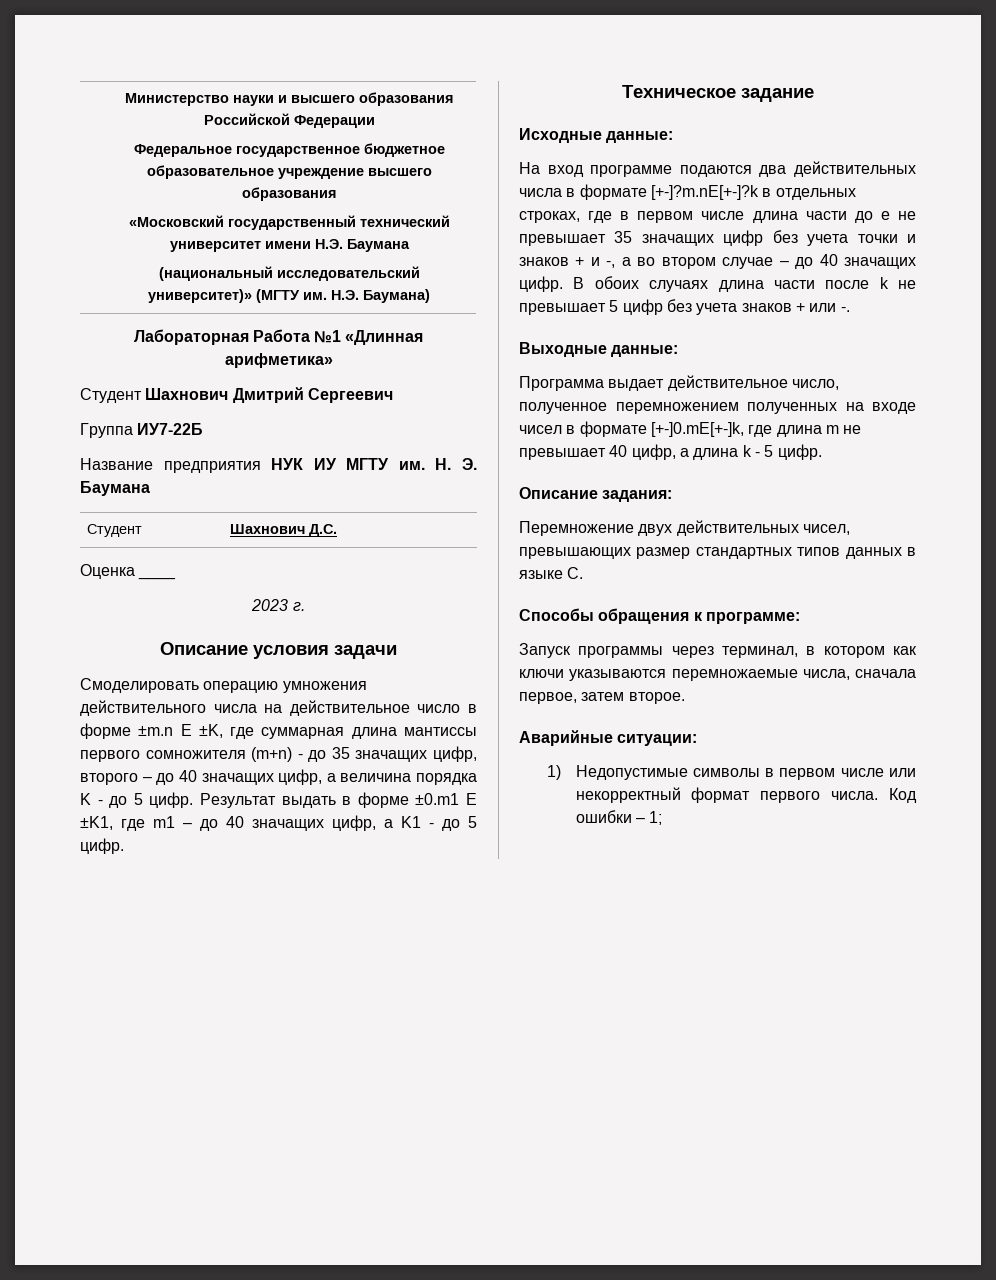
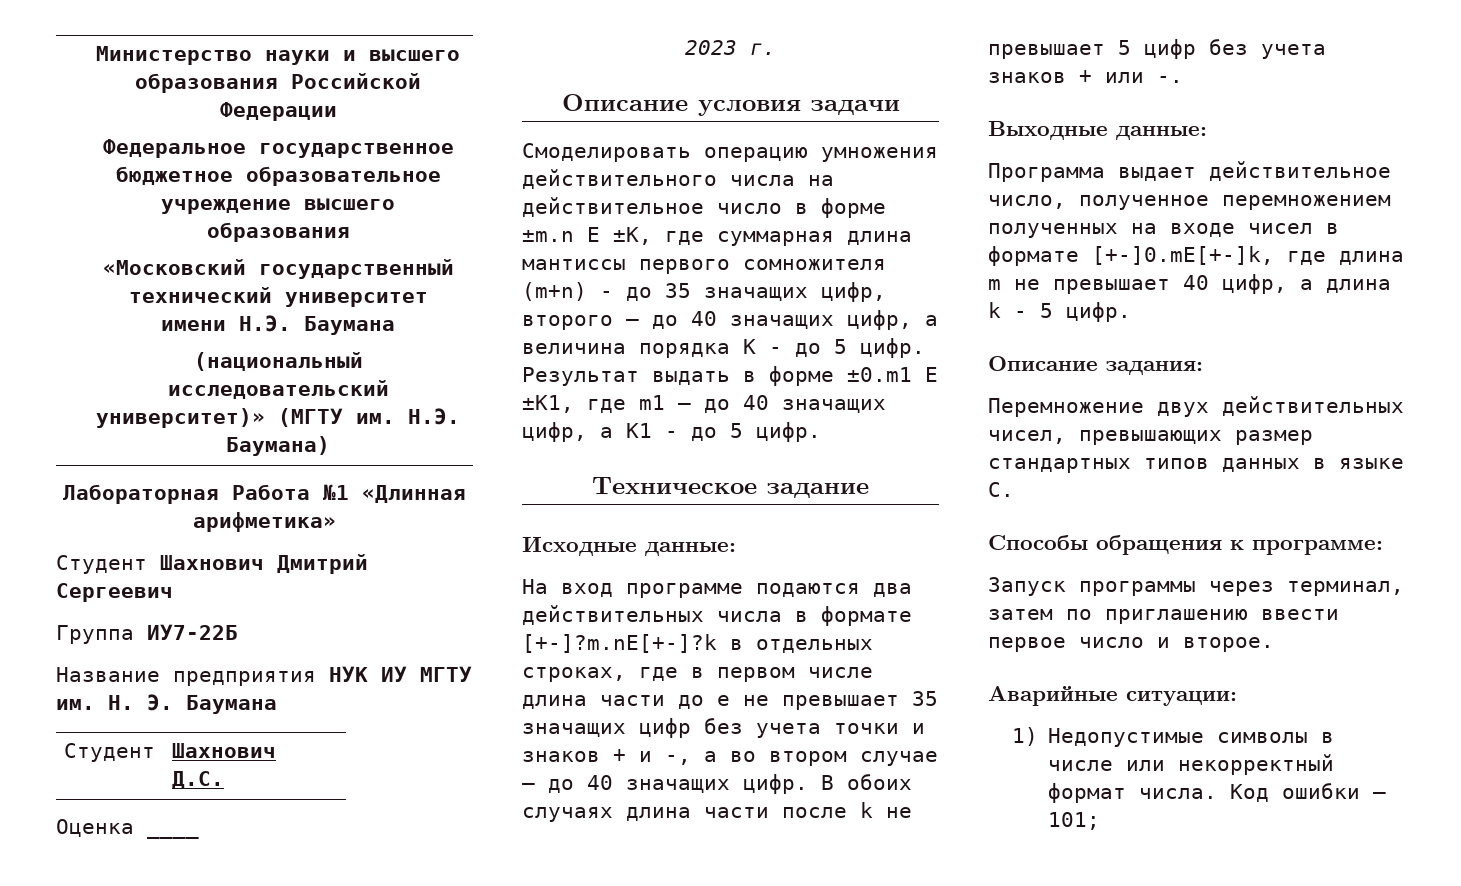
- Запуск программы через терминал, в котором как ключи указываются перемножаемые числа, сначала первое, затем второе.
+ Запуск программы через терминал, затем по приглашению ввести первое число и второе.
- 1) Недопустимые символы в первом числе или некорректный формат первого числа.
+ 1) Недопустимые символы в числе или некорректный формат числа.
- Код ошибки – 1;
+ Код ошибки – 101;

